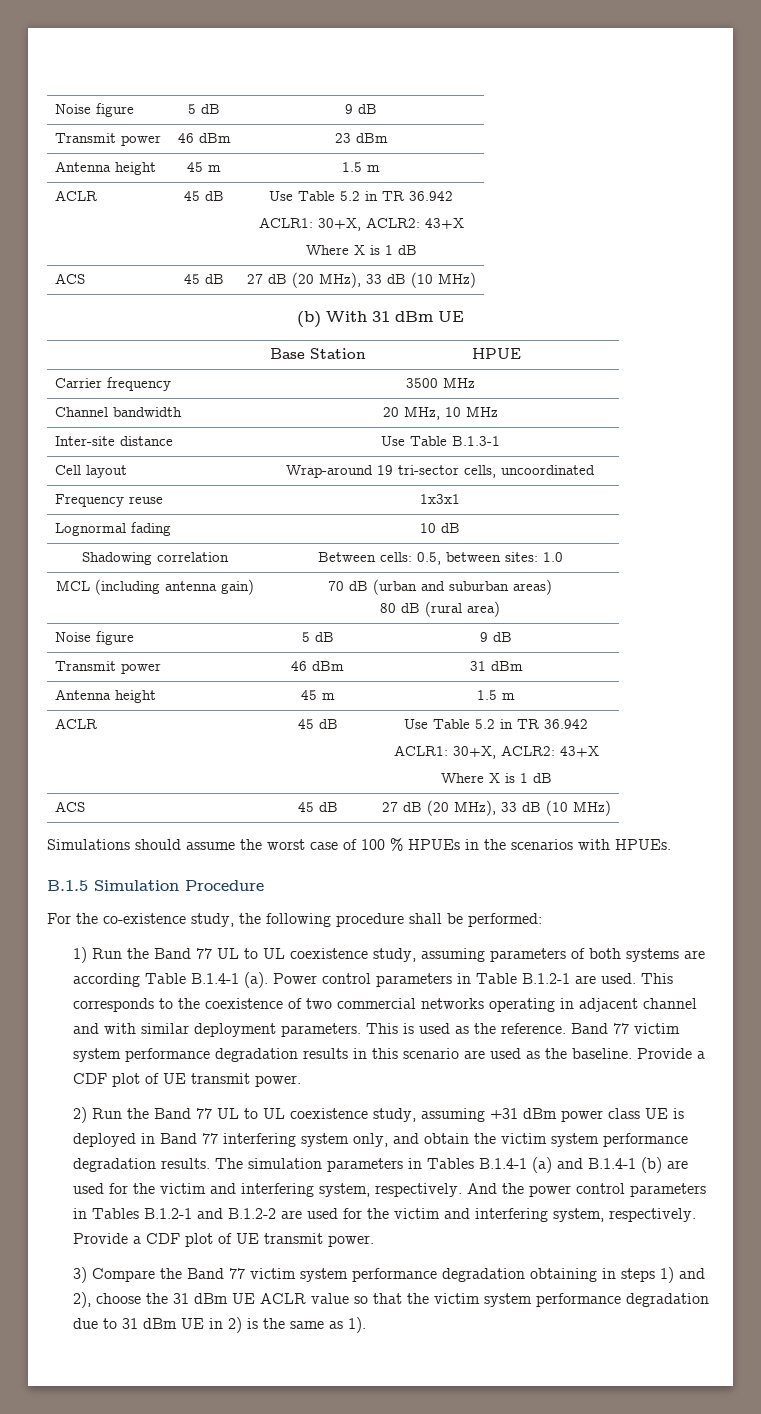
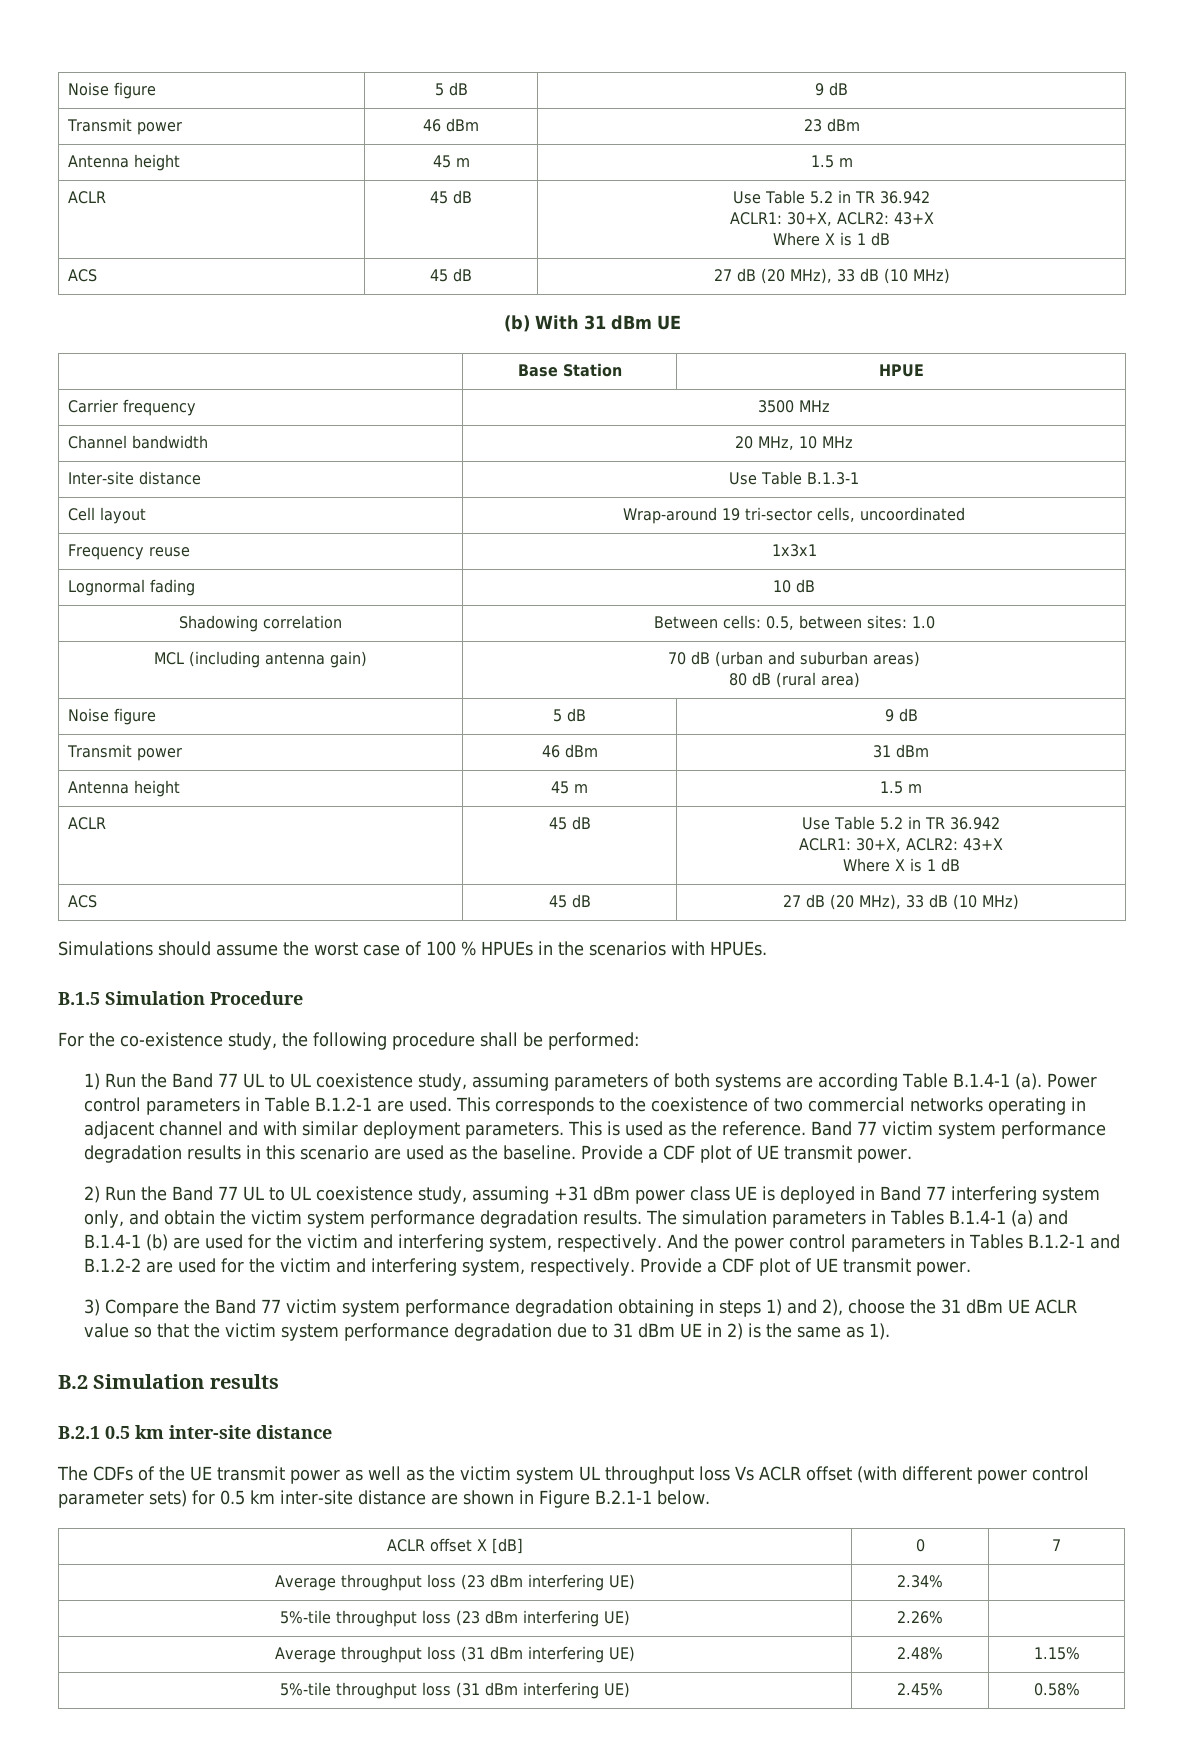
+ B.2 Simulation results
+ B.2.1 0.5 km inter-site distance
+ The CDFs of the UE transmit power as well as the victim system UL throughput loss Vs ACLR offset (with different power control parameter sets) for 0.5 km inter-site distance are shown in Figure B.2.1-1 below.
+ ACLR offset X [dB] | 0 | 7
+ Average throughput loss (23 dBm interfering UE) | 2.34% |
+ 5%-tile throughput loss (23 dBm interfering UE) | 2.26% |
+ Average throughput loss (31 dBm interfering UE) | 2.48% | 1.15%
+ 5%-tile throughput loss (31 dBm interfering UE) | 2.45% | 0.58%

